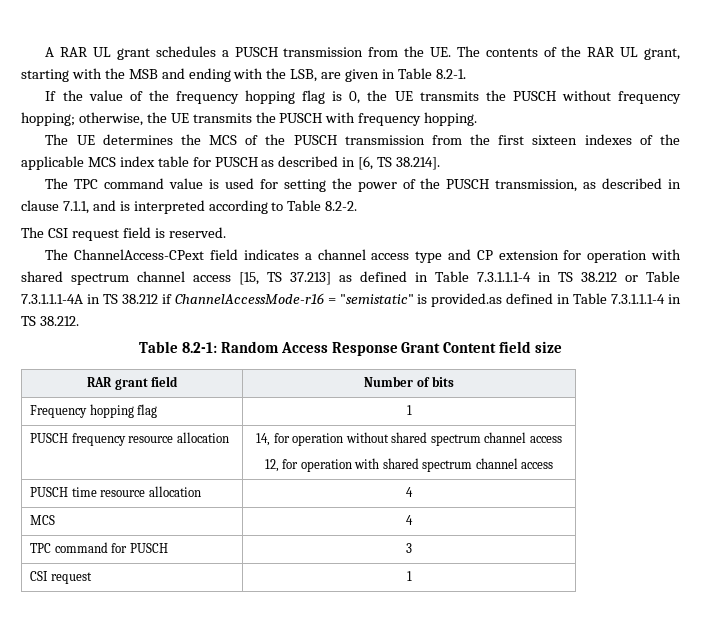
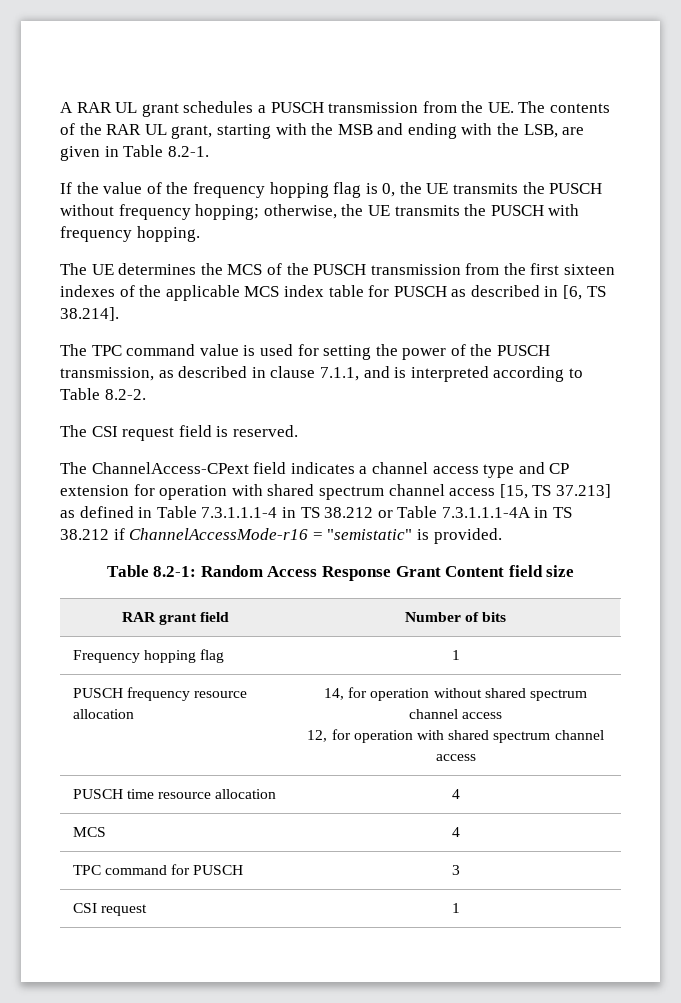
- The ChannelAccess-CPext field indicates a channel access type and CP extension for operation with shared spectrum channel access [15, TS 37.213] as defined in Table 7.3.1.1.1-4 in TS 38.212 or Table 7.3.1.1.1-4A in TS 38.212 if ChannelAccessMode-r16 = "semistatic" is provided.as defined in Table 7.3.1.1.1-4 in TS 38.212.
+ The ChannelAccess-CPext field indicates a channel access type and CP extension for operation with shared spectrum channel access [15, TS 37.213] as defined in Table 7.3.1.1.1-4 in TS 38.212 or Table 7.3.1.1.1-4A in TS 38.212 if ChannelAccessMode-r16 = "semistatic" is provided.

